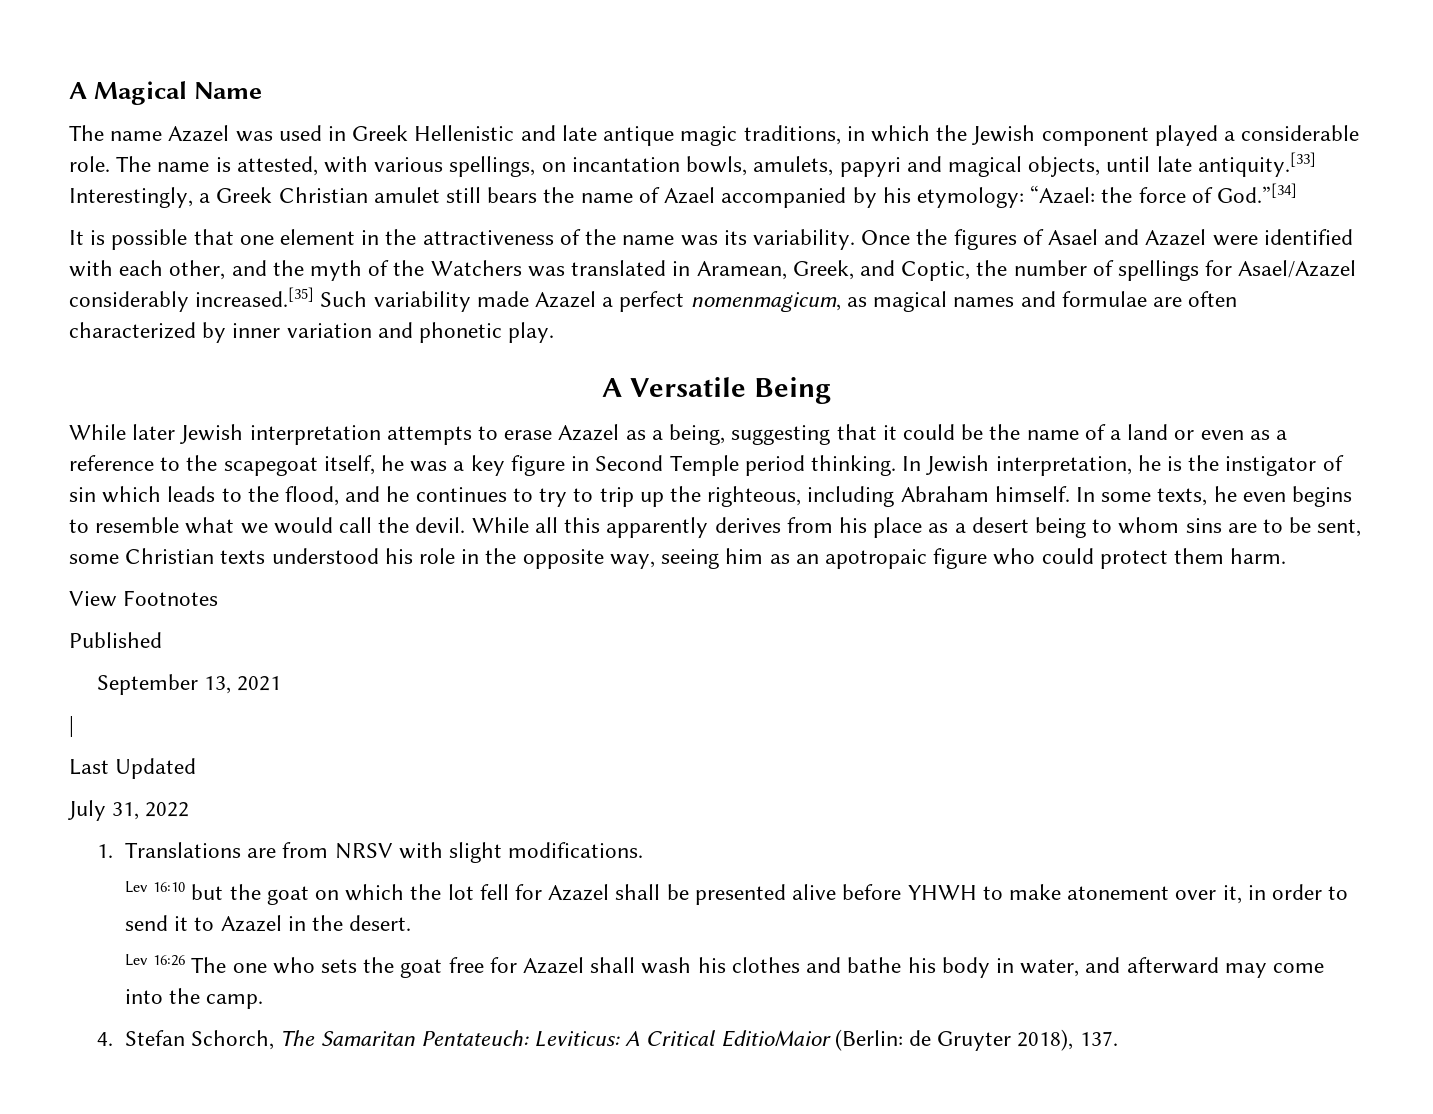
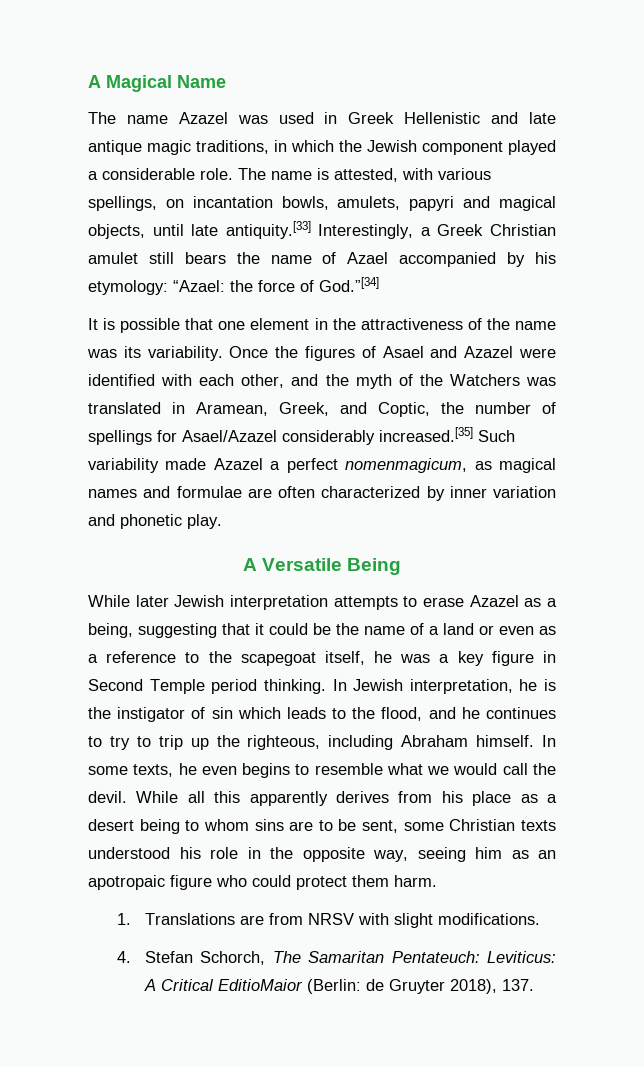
- View Footnotes
- Published
- September 13, 2021
- |
- Last Updated
- July 31, 2022
- Lev 16:10 but the goat on which the lot fell for Azazel shall be presented alive before YHWH to make atonement over it, in order to send it to Azazel in the desert.
- Lev 16:26 The one who sets the goat free for Azazel shall wash his clothes and bathe his body in water, and afterward may come into the camp.

